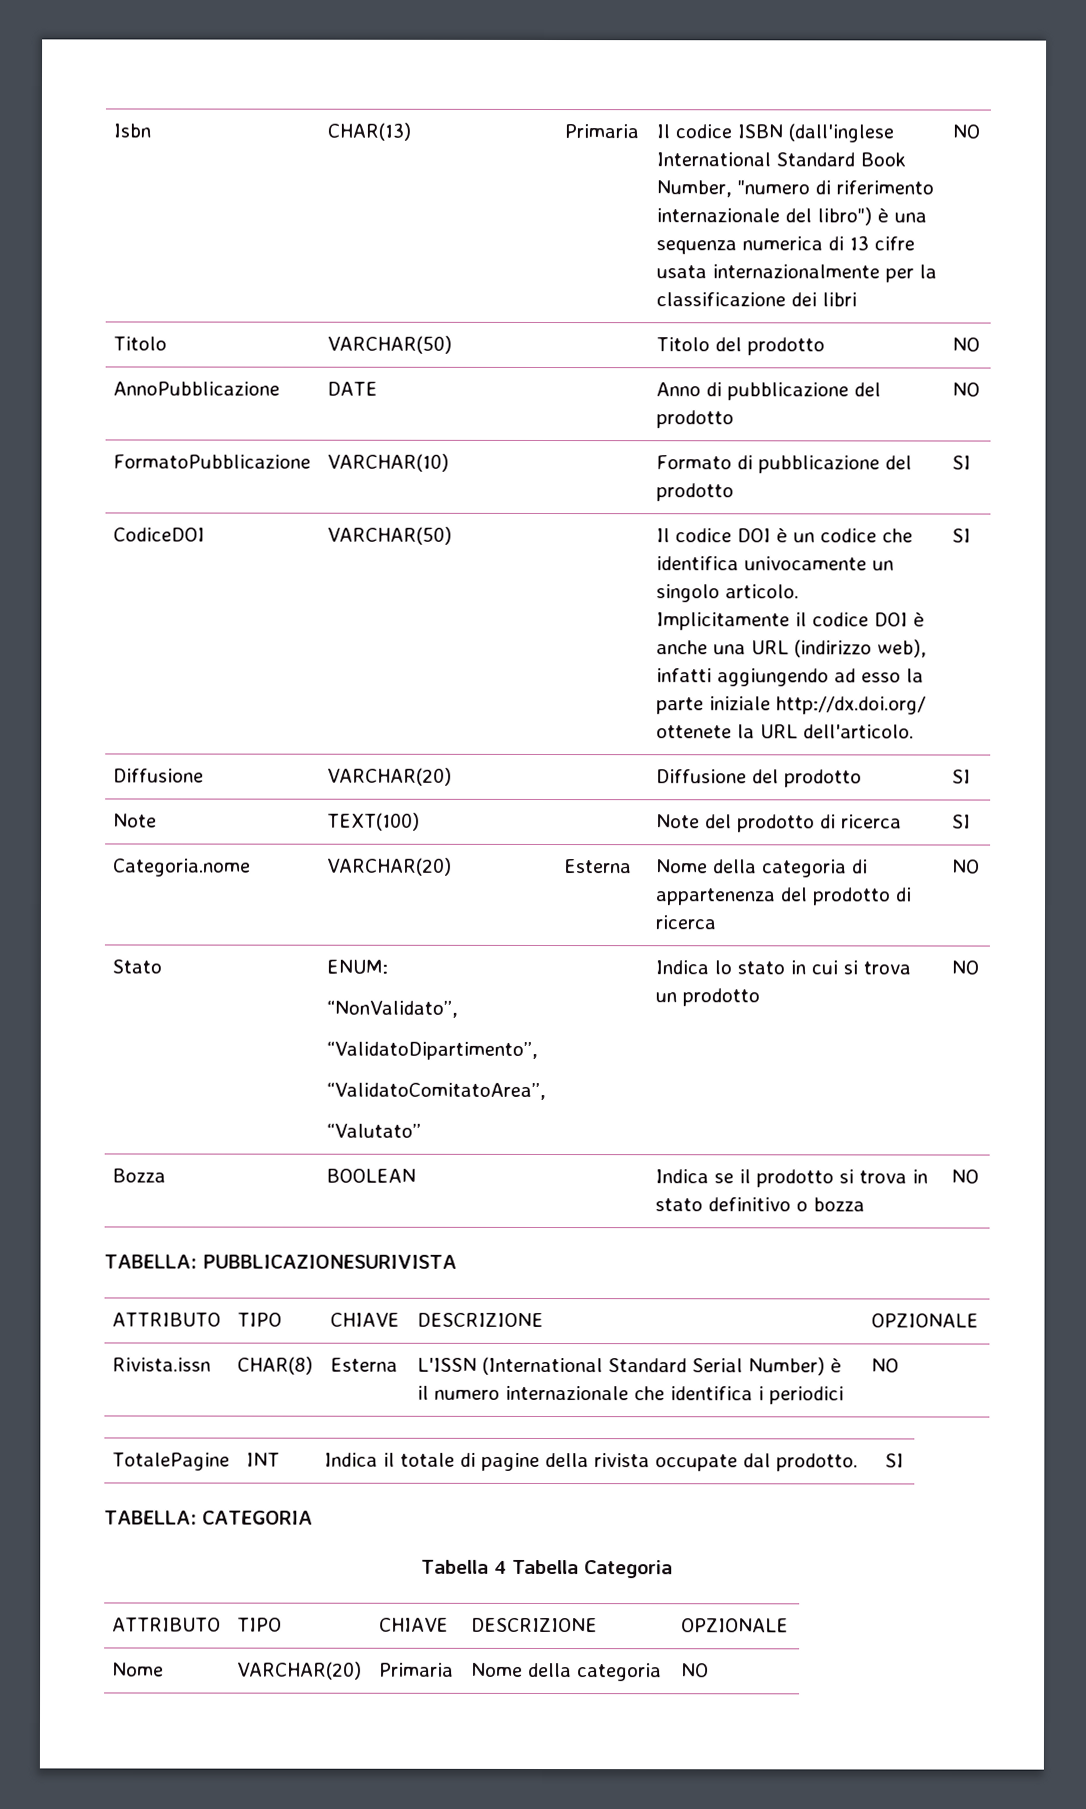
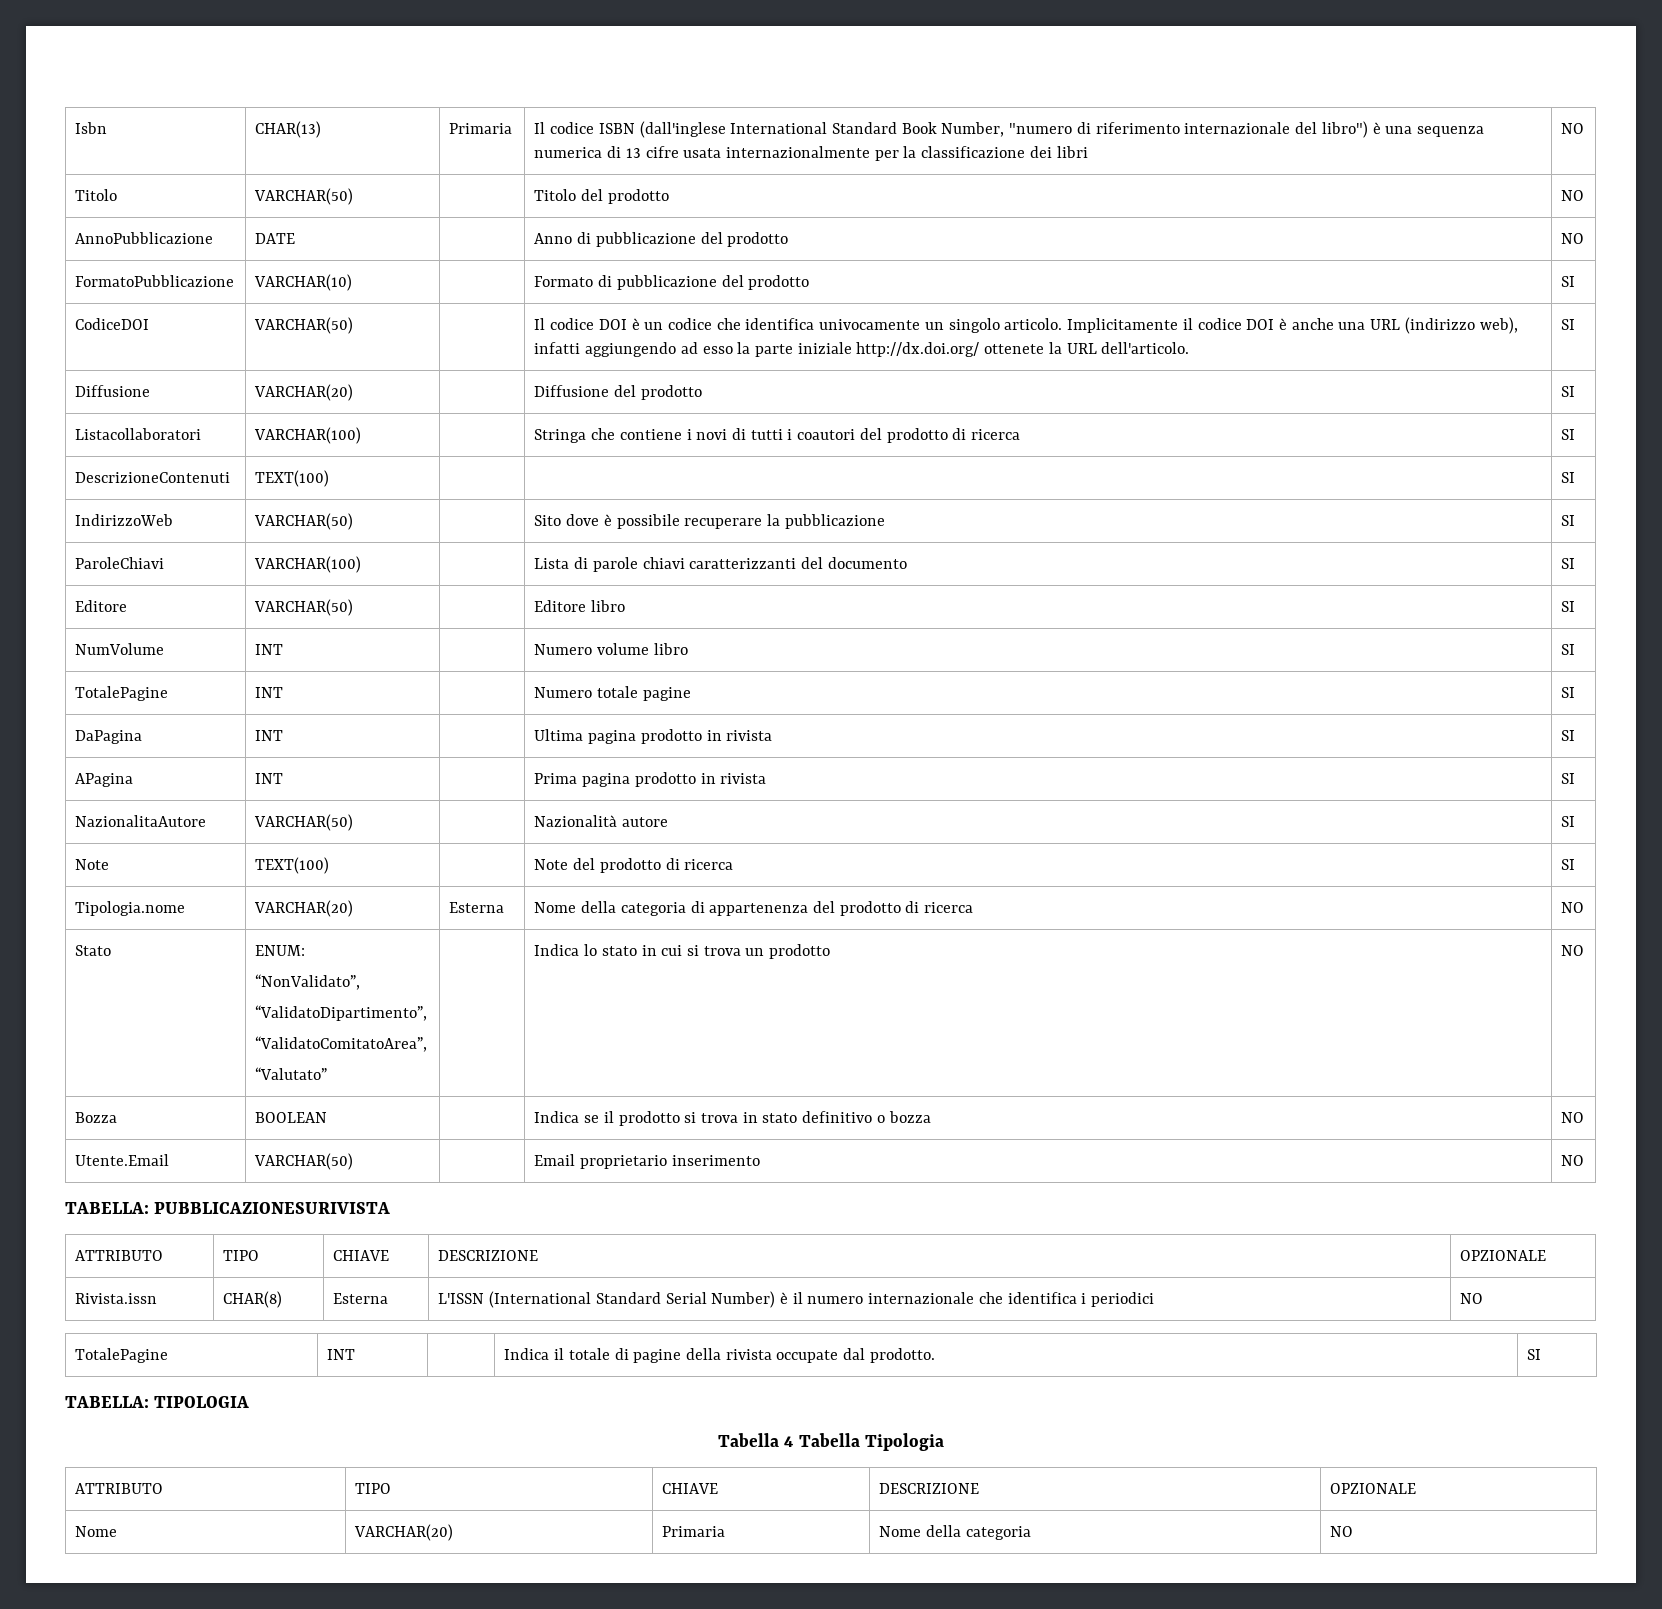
+ Listacollaboratori | VARCHAR(100) | | Stringa che contiene i novi di tutti i coautori del prodotto di ricerca | SI
+ DescrizioneContenuti | TEXT(100) | | | SI
+ IndirizzoWeb | VARCHAR(50) | | Sito dove è possibile recuperare la pubblicazione | SI
+ ParoleChiavi | VARCHAR(100) | | Lista di parole chiavi caratterizzanti del documento | SI
+ Editore | VARCHAR(50) | | Editore libro | SI
+ NumVolume | INT | | Numero volume libro | SI
+ TotalePagine | INT | | Numero totale pagine | SI
+ DaPagina | INT | | Ultima pagina prodotto in rivista | SI
+ APagina | INT | | Prima pagina prodotto in rivista | SI
+ NazionalitaAutore | VARCHAR(50) | | Nazionalità autore | SI
- Categoria.nome | VARCHAR(20) | Esterna | Nome della categoria di appartenenza del prodotto di ricerca | NO
+ Tipologia.nome | VARCHAR(20) | Esterna | Nome della categoria di appartenenza del prodotto di ricerca | NO
+ Utente.Email | VARCHAR(50) | | Email proprietario inserimento | NO
- TABELLA: CATEGORIA
+ TABELLA: TIPOLOGIA
- Tabella 4 Tabella Categoria
+ Tabella 4 Tabella Tipologia

